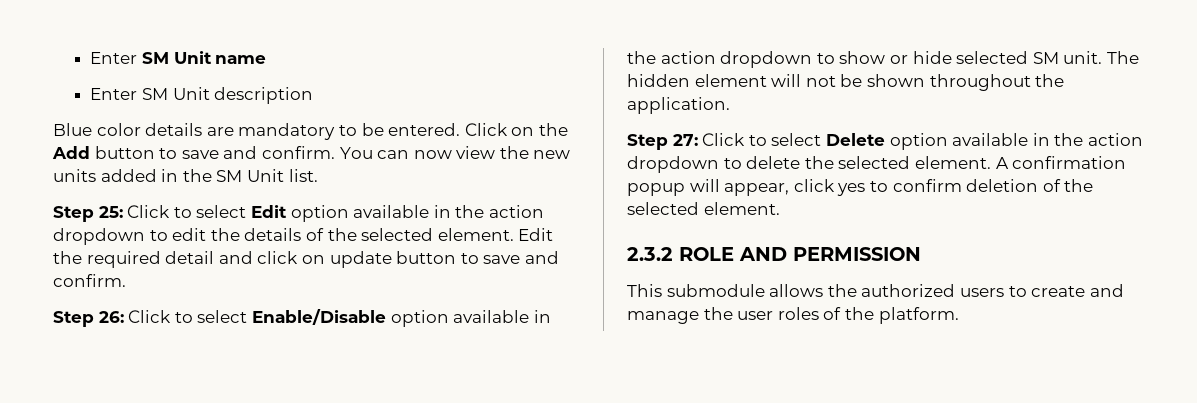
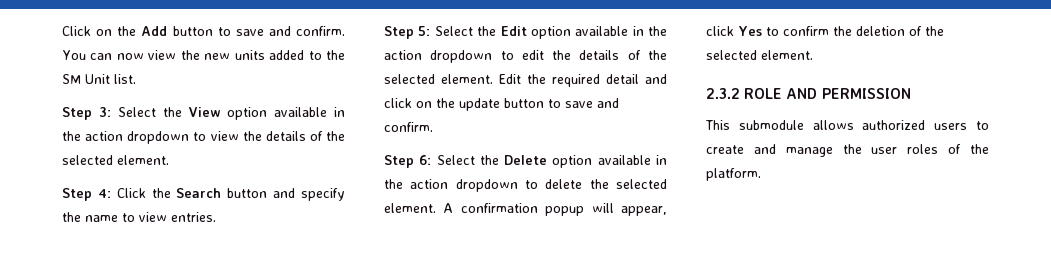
- Enter SM Unit name
- Enter SM Unit description
- Blue color details are mandatory to be entered.
- You can now view the new units added in the SM Unit list.
+ You can now view the new units added to the SM Unit list.
- Step 25: Click to select Edit option available in the action dropdown to edit the details of the selected element.
+ Step 3: Select the View option available in the action dropdown to view the details of the selected element.
+ Step 4: Click the Search button and specify the name to view entries.
+ Step 5: Select the Edit option available in the action dropdown to edit the details of the selected element.
- Edit the required detail and click on update button to save and confirm.
+ Edit the required detail and click on the update button to save and confirm.
- Step 26: Click to select Enable/Disable option available in the action dropdown to show or hide selected SM unit. The hidden element will not be shown throughout the application.
- Step 27: Click to select Delete option available in the action dropdown to delete the selected element.
+ Step 6: Select the Delete option available in the action dropdown to delete the selected element.
- A confirmation popup will appear, click yes to confirm deletion of the selected element.
+ A confirmation popup will appear, click Yes to confirm the deletion of the selected element.
- This submodule allows the authorized users to create and manage the user roles of the platform.
+ This submodule allows authorized users to create and manage the user roles of the platform.

